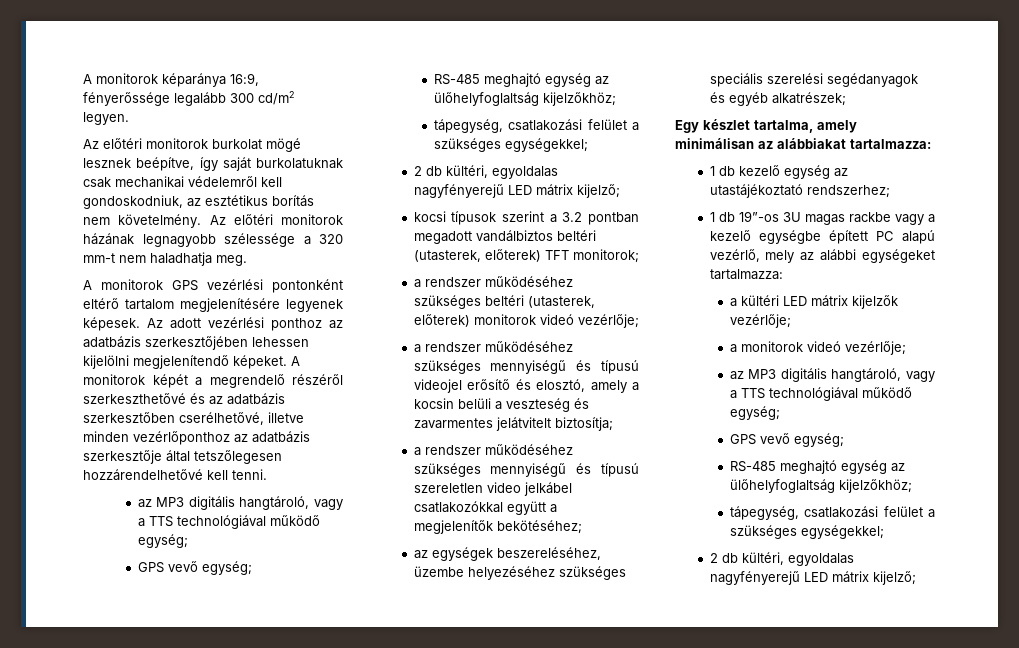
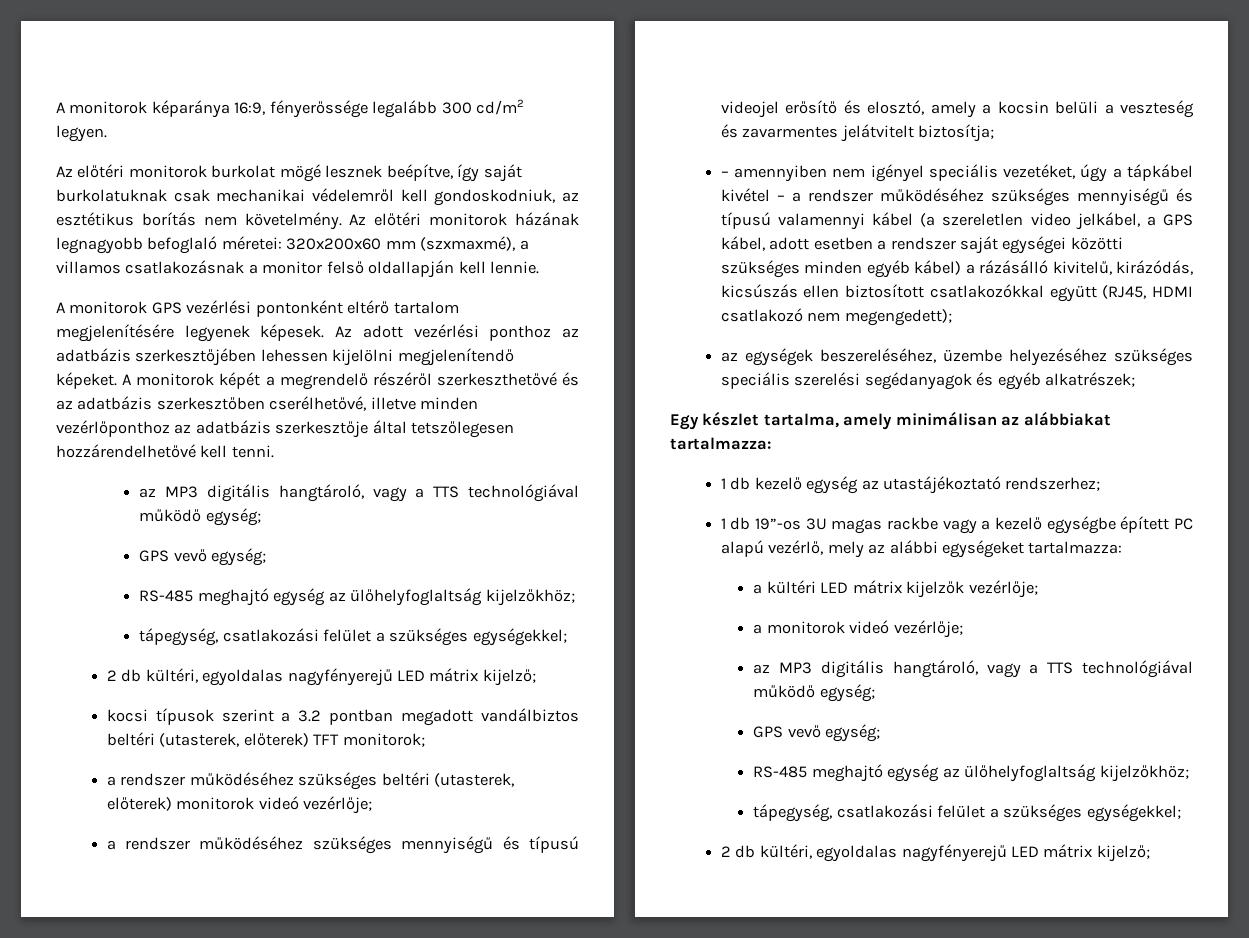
- Az előtéri monitorok házának legnagyobb szélessége a 320 mm-t nem haladhatja meg.
+ Az előtéri monitorok házának legnagyobb befoglaló méretei: 320x200x60 mm (szxmaxmé), a villamos csatlakozásnak a monitor felső oldallapján kell lennie.
- a rendszer működéséhez szükséges mennyiségű és típusú szereletlen video jelkábel csatlakozókkal együtt a megjelenítők bekötéséhez;
+ – amennyiben nem igényel speciális vezetéket, úgy a tápkábel kivétel – a rendszer működéséhez szükséges mennyiségű és típusú valamennyi kábel (a szereletlen video jelkábel, a GPS kábel, adott esetben a rendszer saját egységei közötti szükséges minden egyéb kábel) a rázásálló kivitelű, kirázódás, kicsúszás ellen biztosított csatlakozókkal együtt (RJ45, HDMI csatlakozó nem megengedett);

